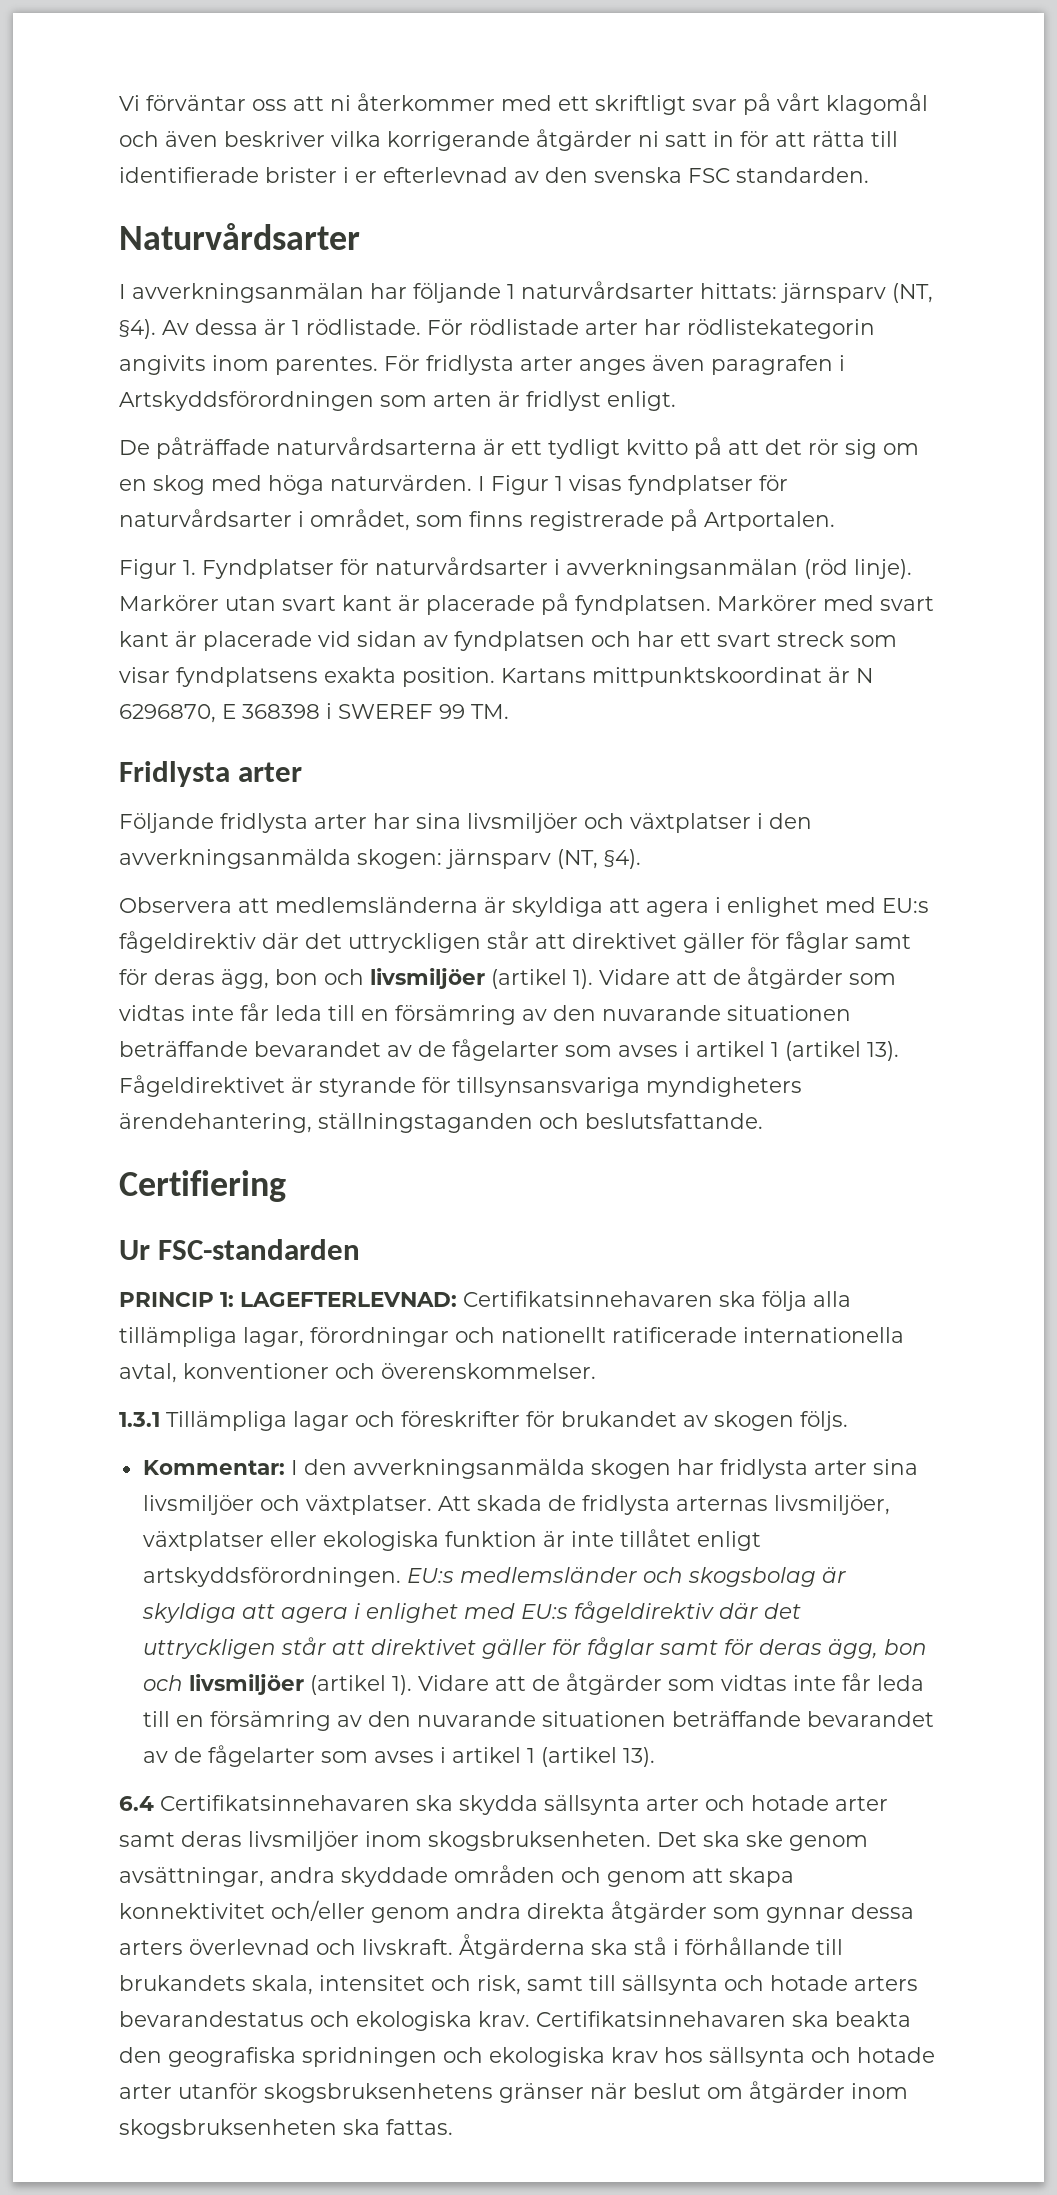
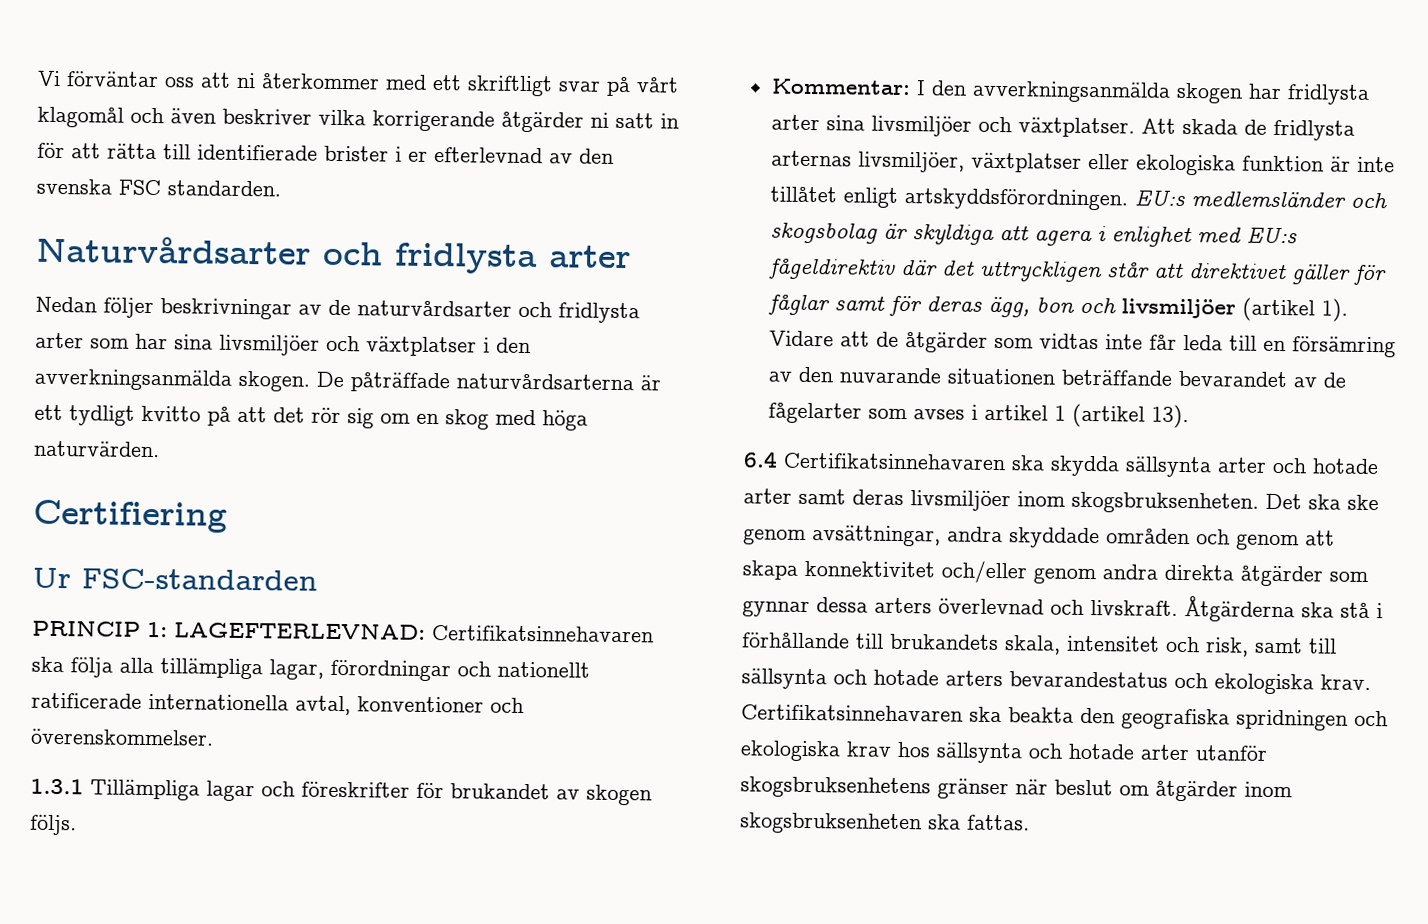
- Naturvårdsarter
- I avverkningsanmälan har följande 1 naturvårdsarter hittats: järnsparv (NT, §4). Av dessa är 1 rödlistade. För rödlistade arter har rödlistekategorin angivits inom parentes. För fridlysta arter anges även paragrafen i Artskyddsförordningen som arten är fridlyst enligt.
- De påträffade naturvårdsarterna är ett tydligt kvitto på att det rör sig om en skog med höga naturvärden. I Figur 1 visas fyndplatser för naturvårdsarter i området, som finns registrerade på Artportalen.
- Figur 1. Fyndplatser för naturvårdsarter i avverkningsanmälan (röd linje). Markörer utan svart kant är placerade på fyndplatsen. Markörer med svart kant är placerade vid sidan av fyndplatsen och har ett svart streck som visar fyndplatsens exakta position. Kartans mittpunktskoordinat är N 6296870, E 368398 i SWEREF 99 TM.
- Fridlysta arter
- Följande fridlysta arter har sina livsmiljöer och växtplatser i den avverkningsanmälda skogen: järnsparv (NT, §4).
- Observera att medlemsländerna är skyldiga att agera i enlighet med EU:s fågeldirektiv där det uttryckligen står att direktivet gäller för fåglar samt för deras ägg, bon och livsmiljöer (artikel 1). Vidare att de åtgärder som vidtas inte får leda till en försämring av den nuvarande situationen beträffande bevarandet av de fågelarter som avses i artikel 1 (artikel 13). Fågeldirektivet är styrande för tillsynsansvariga myndigheters ärendehantering, ställningstaganden och beslutsfattande.
+ Naturvårdsarter och fridlysta arter
+ Nedan följer beskrivningar av de naturvårdsarter och fridlysta arter som har sina livsmiljöer och växtplatser i den avverkningsanmälda skogen. De påträffade naturvårdsarterna är ett tydligt kvitto på att det rör sig om en skog med höga naturvärden.

